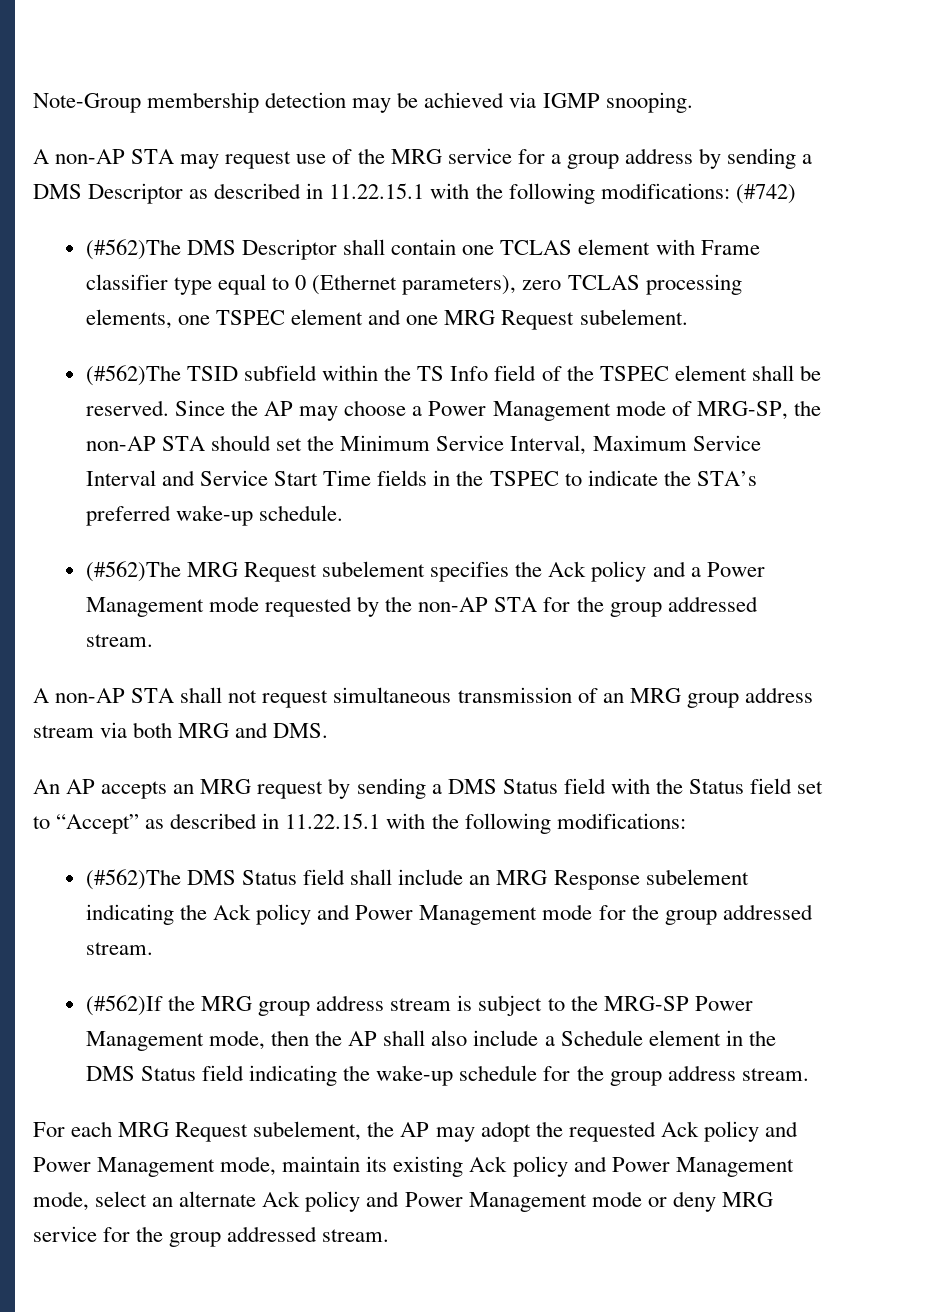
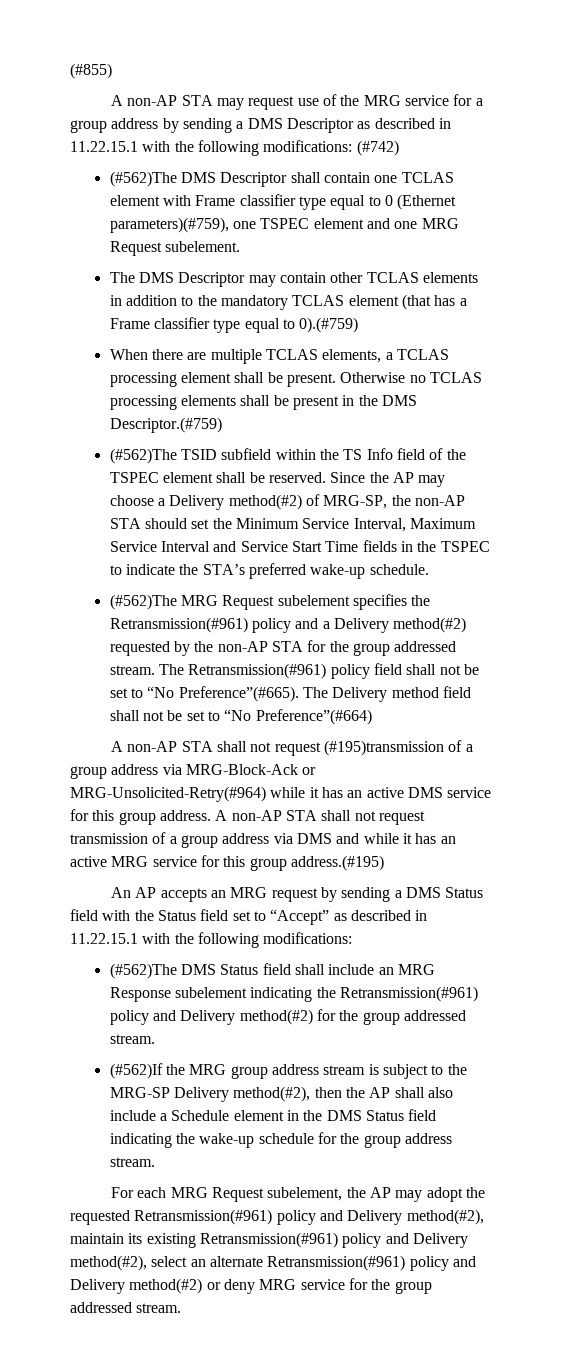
- Note-Group membership detection may be achieved via IGMP snooping.
+ (#855)
- (#562)The DMS Descriptor shall contain one TCLAS element with Frame classifier type equal to 0 (Ethernet parameters), zero TCLAS processing elements, one TSPEC element and one MRG Request subelement.
+ (#562)The DMS Descriptor shall contain one TCLAS element with Frame classifier type equal to 0 (Ethernet parameters)(#759), one TSPEC element and one MRG Request subelement.
+ The DMS Descriptor may contain other TCLAS elements in addition to the mandatory TCLAS element (that has a Frame classifier type equal to 0).(#759)
+ When there are multiple TCLAS elements, a TCLAS processing element shall be present. Otherwise no TCLAS processing elements shall be present in the DMS Descriptor.(#759)
- Since the AP may choose a Power Management mode of MRG-SP, the non-AP STA should set the Minimum Service Interval, Maximum Service Interval and Service Start Time fields in the TSPEC to indicate the STA’s preferred wake-up schedule.
+ Since the AP may choose a Delivery method(#2) of MRG-SP, the non-AP STA should set the Minimum Service Interval, Maximum Service Interval and Service Start Time fields in the TSPEC to indicate the STA’s preferred wake-up schedule.
- (#562)The MRG Request subelement specifies the Ack policy and a Power Management mode requested by the non-AP STA for the group addressed stream.
- A non-AP STA shall not request simultaneous transmission of an MRG group address stream via both MRG and DMS.
+ (#562)The MRG Request subelement specifies the Retransmission(#961) policy and a Delivery method(#2) requested by the non-AP STA for the group addressed stream. The Retransmission(#961) policy field shall not be set to “No Preference”(#665). The Delivery method field shall not be set to “No Preference”(#664)
+ A non-AP STA shall not request (#195)transmission of a group address via MRG-Block-Ack or MRG-Unsolicited-Retry(#964) while it has an active DMS service for this group address. A non-AP STA shall not request transmission of a group address via DMS and while it has an active MRG service for this group address.(#195)
- (#562)The DMS Status field shall include an MRG Response subelement indicating the Ack policy and Power Management mode for the group addressed stream.
+ (#562)The DMS Status field shall include an MRG Response subelement indicating the Retransmission(#961) policy and Delivery method(#2) for the group addressed stream.
- (#562)If the MRG group address stream is subject to the MRG-SP Power Management mode, then the AP shall also include a Schedule element in the DMS Status field indicating the wake-up schedule for the group address stream.
+ (#562)If the MRG group address stream is subject to the MRG-SP Delivery method(#2), then the AP shall also include a Schedule element in the DMS Status field indicating the wake-up schedule for the group address stream.
- For each MRG Request subelement, the AP may adopt the requested Ack policy and Power Management mode, maintain its existing Ack policy and Power Management mode, select an alternate Ack policy and Power Management mode or deny MRG service for the group addressed stream.
+ For each MRG Request subelement, the AP may adopt the requested Retransmission(#961) policy and Delivery method(#2), maintain its existing Retransmission(#961) policy and Delivery method(#2), select an alternate Retransmission(#961) policy and Delivery method(#2) or deny MRG service for the group addressed stream.

